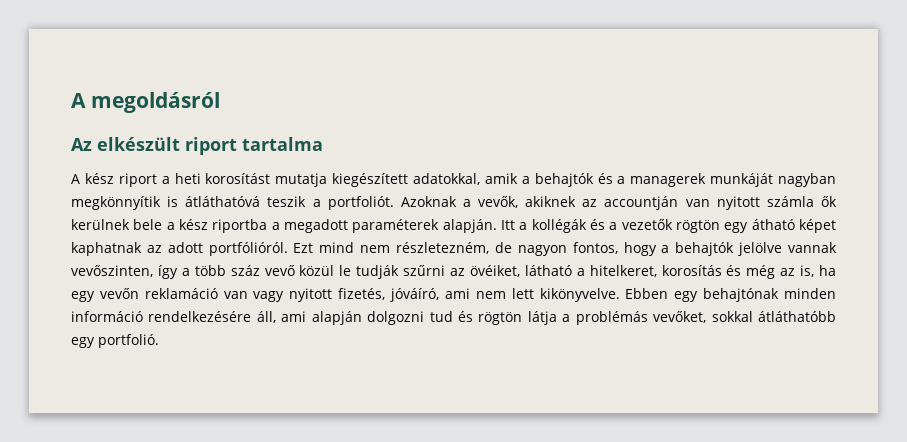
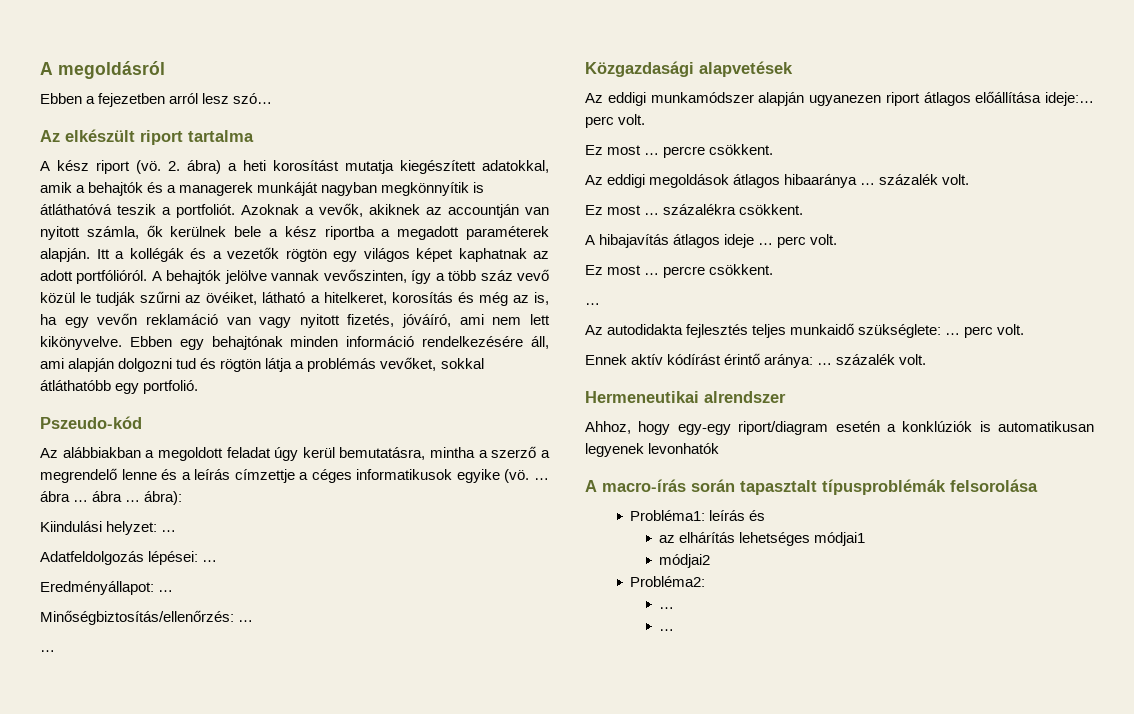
+ Ebben a fejezetben arról lesz szó…
- A kész riport a heti korosítást mutatja kiegészített adatokkal, amik a behajtók és a managerek munkáját nagyban megkönnyítik is átláthatóvá teszik a portfoliót.
+ A kész riport (vö. 2. ábra) a heti korosítást mutatja kiegészített adatokkal, amik a behajtók és a managerek munkáját nagyban megkönnyítik is átláthatóvá teszik a portfoliót.
- Azoknak a vevők, akiknek az accountján van nyitott számla ők kerülnek bele a kész riportba a megadott paraméterek alapján.
+ Azoknak a vevők, akiknek az accountján van nyitott számla, ők kerülnek bele a kész riportba a megadott paraméterek alapján.
- Itt a kollégák és a vezetők rögtön egy átható képet kaphatnak az adott portfólióról.
+ Itt a kollégák és a vezetők rögtön egy világos képet kaphatnak az adott portfólióról.
- Ezt mind nem részletezném, de nagyon fontos, hogy a behajtók jelölve vannak vevőszinten, így a több száz vevő közül le tudják szűrni az övéiket, látható a hitelkeret, korosítás és még az is, ha egy vevőn reklamáció van vagy nyitott fizetés, jóváíró, ami nem lett kikönyvelve.
+ A behajtók jelölve vannak vevőszinten, így a több száz vevő közül le tudják szűrni az övéiket, látható a hitelkeret, korosítás és még az is, ha egy vevőn reklamáció van vagy nyitott fizetés, jóváíró, ami nem lett kikönyvelve.
+ Pszeudo-kód
+ Az alábbiakban a megoldott feladat úgy kerül bemutatásra, mintha a szerző a megrendelő lenne és a leírás címzettje a céges informatikusok egyike (vö. … ábra … ábra … ábra):
+ Kiindulási helyzet: …
+ Adatfeldolgozás lépései: …
+ Eredményállapot: …
+ Minőségbiztosítás/ellenőrzés: …
+ …
+ Közgazdasági alapvetések
+ Az eddigi munkamódszer alapján ugyanezen riport átlagos előállítása ideje:… perc volt.
+ Ez most … percre csökkent.
+ Az eddigi megoldások átlagos hibaaránya … százalék volt.
+ Ez most … százalékra csökkent.
+ A hibajavítás átlagos ideje … perc volt.
+ Ez most … percre csökkent.
+ …
+ Az autodidakta fejlesztés teljes munkaidő szükséglete: … perc volt.
+ Ennek aktív kódírást érintő aránya: … százalék volt.
+ Hermeneutikai alrendszer
+ Ahhoz, hogy egy-egy riport/diagram esetén a konklúziók is automatikusan legyenek levonhatók
+ A macro-írás során tapasztalt típusproblémák felsorolása
+ Probléma1: leírás és
+ az elhárítás lehetséges módjai1
+ módjai2
+ Probléma2:
+ …
+ …

